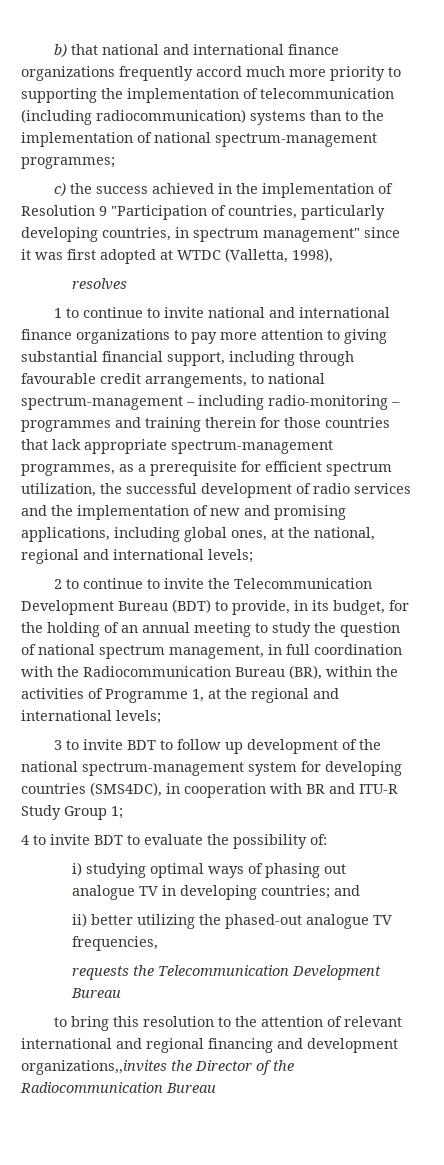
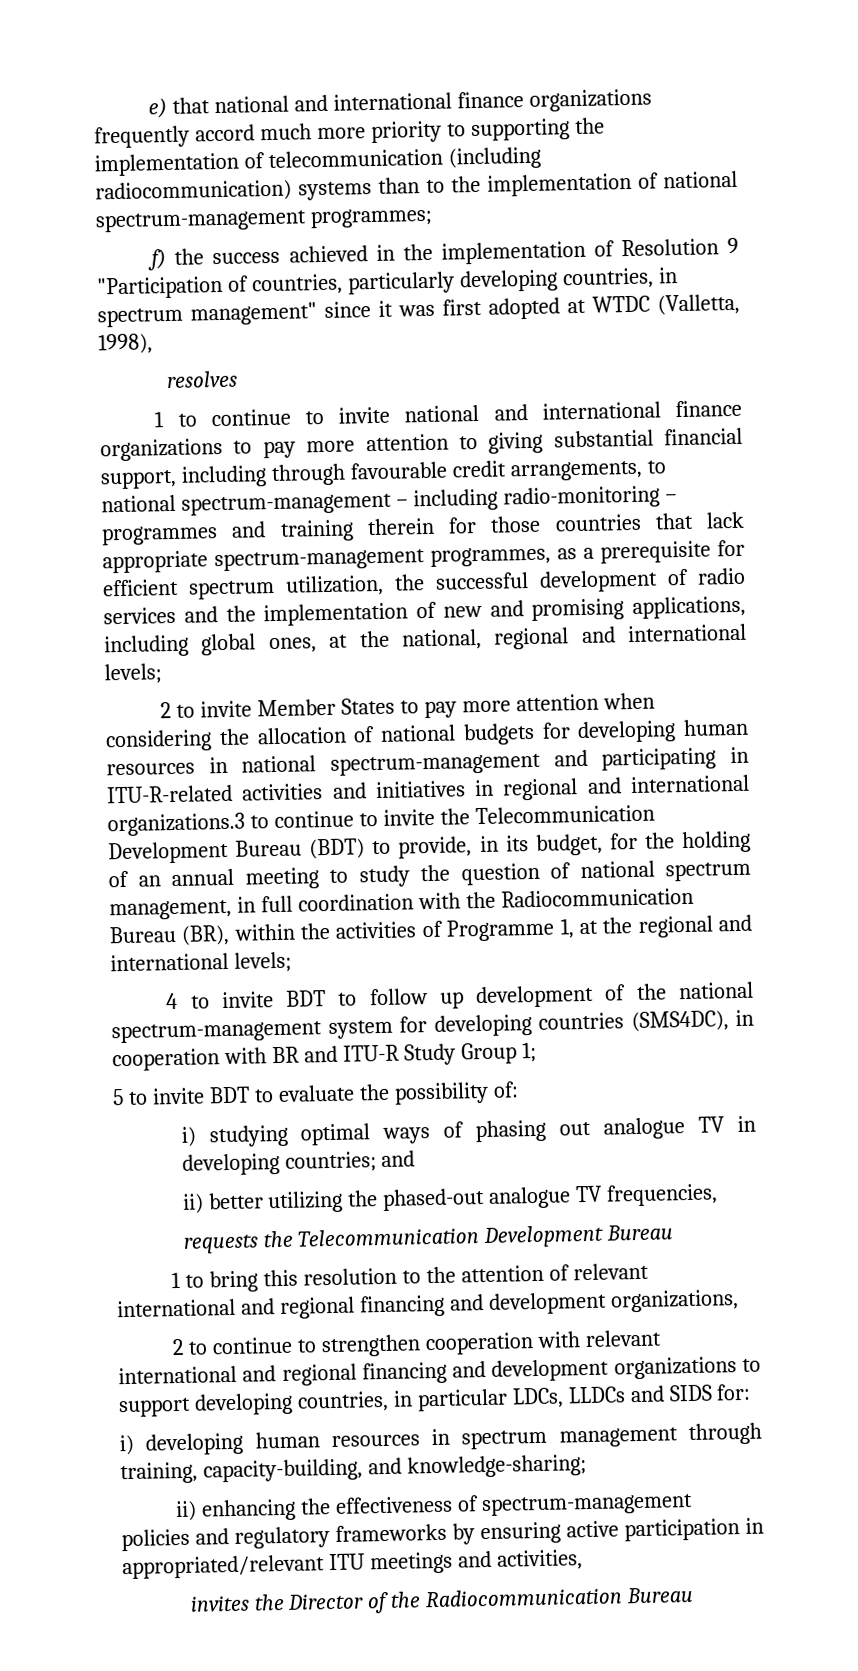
- b) that national and international finance organizations frequently accord much more priority to supporting the implementation of telecommunication (including radiocommunication) systems than to the implementation of national spectrum-management programmes;
+ e) that national and international finance organizations frequently accord much more priority to supporting the implementation of telecommunication (including radiocommunication) systems than to the implementation of national spectrum-management programmes;
- c) the success achieved in the implementation of Resolution 9 "Participation of countries, particularly developing countries, in spectrum management" since it was first adopted at WTDC (Valletta, 1998),
+ f) the success achieved in the implementation of Resolution 9 "Participation of countries, particularly developing countries, in spectrum management" since it was first adopted at WTDC (Valletta, 1998),
- 2 to continue to invite the Telecommunication Development Bureau (BDT) to provide, in its budget, for the holding of an annual meeting to study the question of national spectrum management, in full coordination with the Radiocommunication Bureau (BR), within the activities of Programme 1, at the regional and international levels;
+ 2 to invite Member States to pay more attention when considering the allocation of national budgets for developing human resources in national spectrum-management and participating in ITU-R-related activities and initiatives in regional and international organizations.3 to continue to invite the Telecommunication Development Bureau (BDT) to provide, in its budget, for the holding of an annual meeting to study the question of national spectrum management, in full coordination with the Radiocommunication Bureau (BR), within the activities of Programme 1, at the regional and international levels;
- 3 to invite BDT to follow up development of the national spectrum-management system for developing countries (SMS4DC), in cooperation with BR and ITU-R Study Group 1;
+ 4 to invite BDT to follow up development of the national spectrum-management system for developing countries (SMS4DC), in cooperation with BR and ITU-R Study Group 1;
- 4 to invite BDT to evaluate the possibility of:
+ 5 to invite BDT to evaluate the possibility of:
- to bring this resolution to the attention of relevant international and regional financing and development organizations,,invites the Director of the Radiocommunication Bureau
+ 1 to bring this resolution to the attention of relevant international and regional financing and development organizations,
+ 2 to continue to strengthen cooperation with relevant international and regional financing and development organizations to support developing countries, in particular LDCs, LLDCs and SIDS for:
+ i) developing human resources in spectrum management through training, capacity-building, and knowledge-sharing;
+ ii) enhancing the effectiveness of spectrum-management policies and regulatory frameworks by ensuring active participation in appropriated/relevant ITU meetings and activities,
+ invites the Director of the Radiocommunication Bureau

